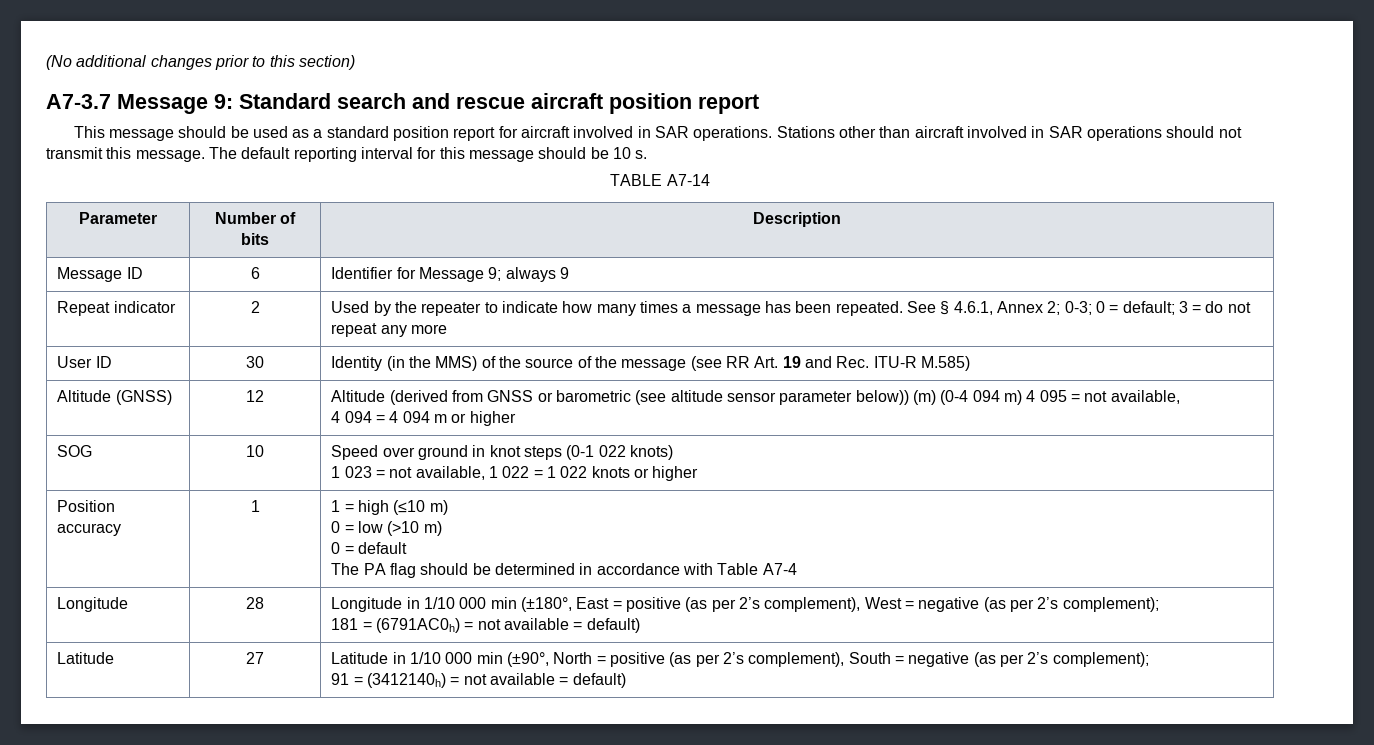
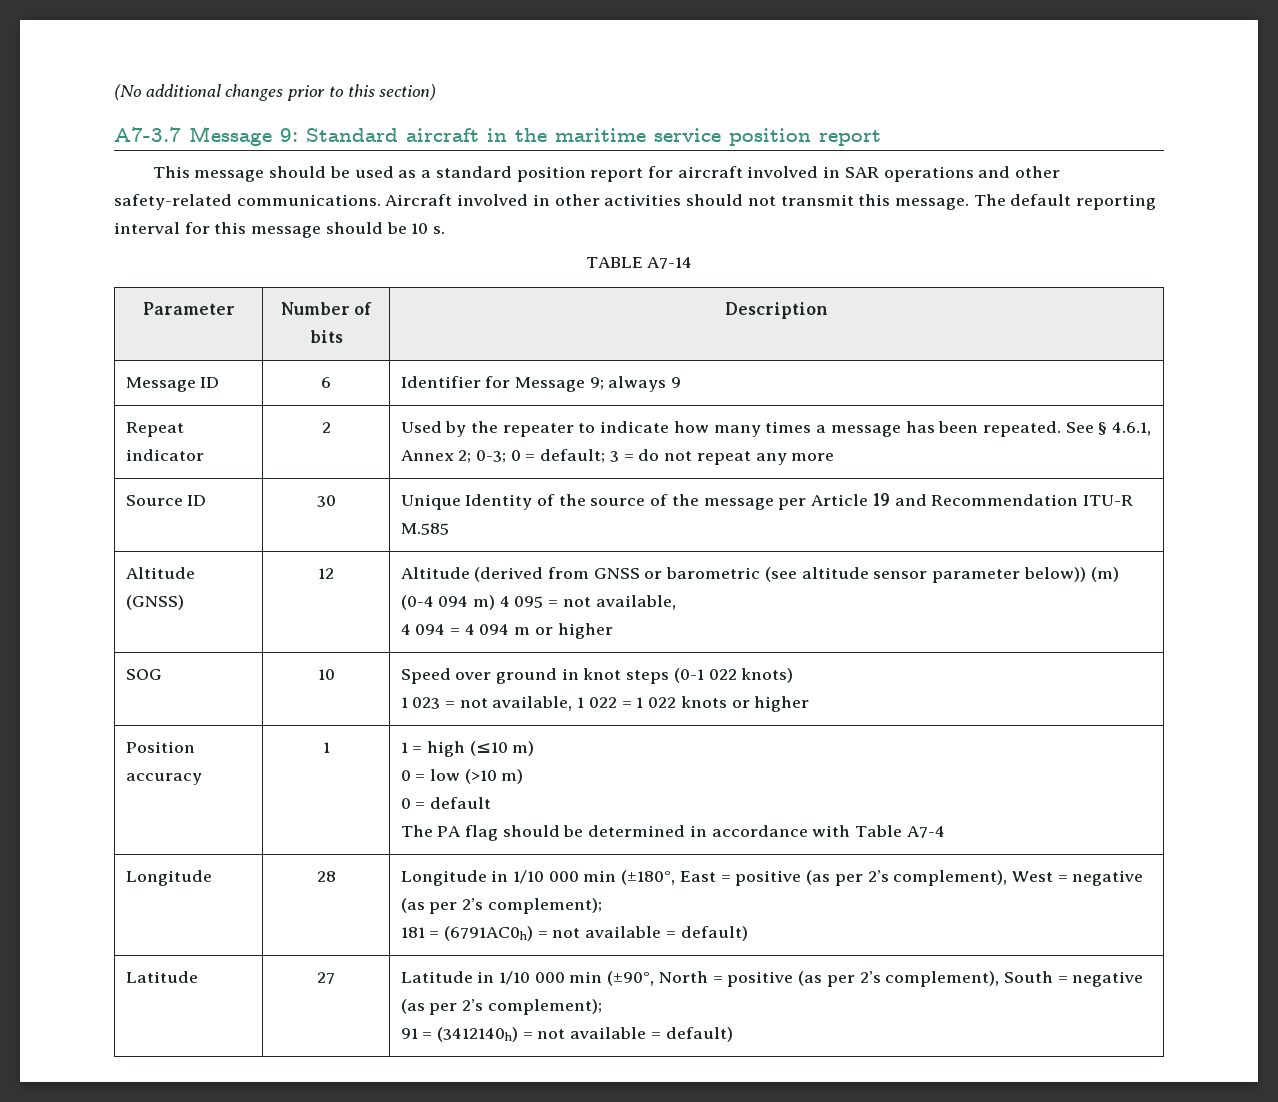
- A7-3.7 Message 9: Standard search and rescue aircraft position report
+ A7-3.7 Message 9: Standard aircraft in the maritime service position report
- This message should be used as a standard position report for aircraft involved in SAR operations. Stations other than aircraft involved in SAR operations should not transmit this message.
+ This message should be used as a standard position report for aircraft involved in SAR operations and other safety-related communications. Aircraft involved in other activities should not transmit this message.
- User ID | 30 | Identity (in the MMS) of the source of the message (see RR Art. 19 and Rec. ITU-R M.585)
+ Source ID | 30 | Unique Identity of the source of the message per Article 19 and Recommendation ITU-R M.585

